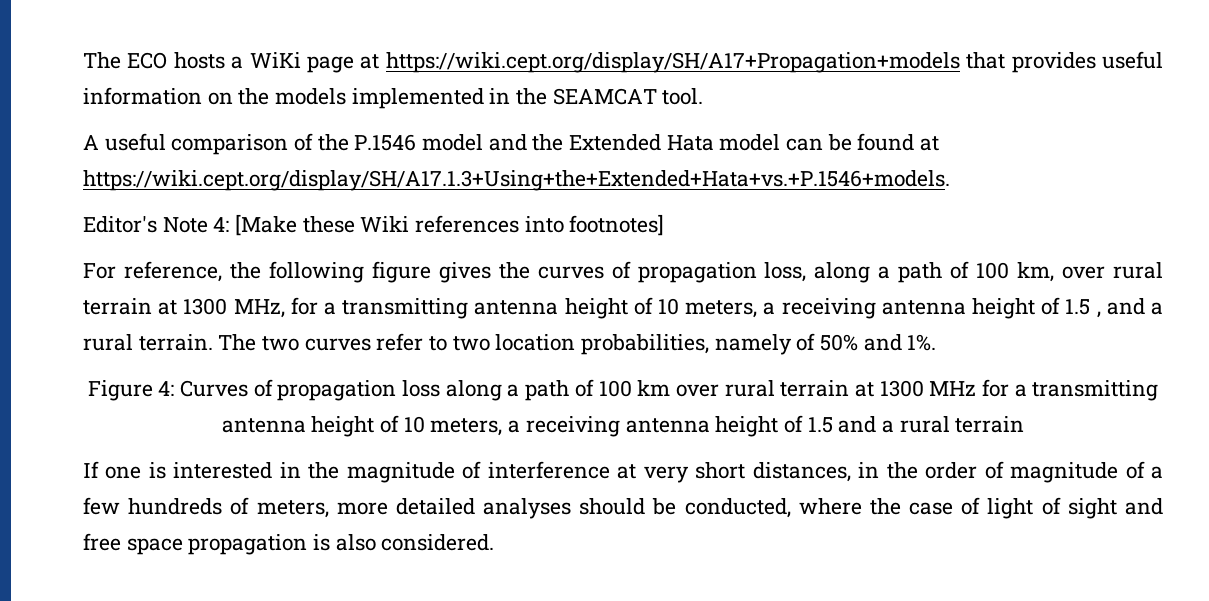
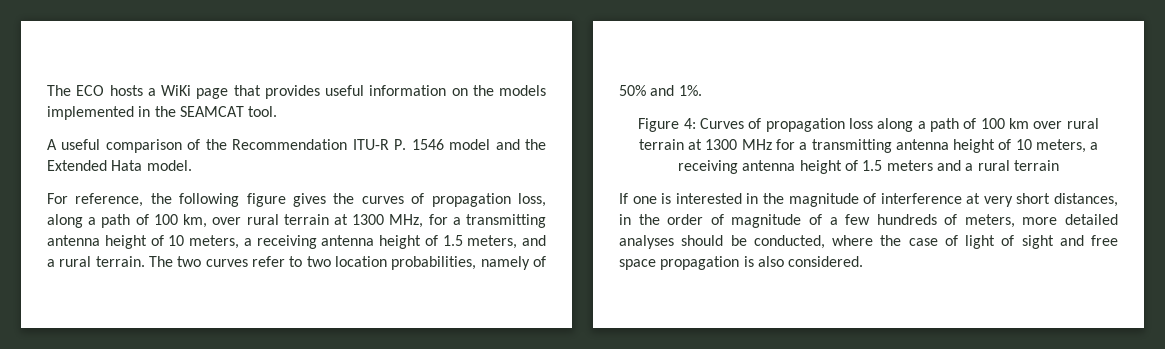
- The ECO hosts a WiKi page at https://wiki.cept.org/display/SH/A17+Propagation+models that provides useful information on the models implemented in the SEAMCAT tool.
+ The ECO hosts a WiKi page that provides useful information on the models implemented in the SEAMCAT tool.
- A useful comparison of the P.1546 model and the Extended Hata model can be found at https://wiki.cept.org/display/SH/A17.1.3+Using+the+Extended+Hata+vs.+P.1546+models.
- Editor's Note 4: [Make these Wiki references into footnotes]
+ A useful comparison of the Recommendation ITU-R P. 1546 model and the Extended Hata model.
- For reference, the following figure gives the curves of propagation loss, along a path of 100 km, over rural terrain at 1300 MHz, for a transmitting antenna height of 10 meters, a receiving antenna height of 1.5 , and a rural terrain.
+ For reference, the following figure gives the curves of propagation loss, along a path of 100 km, over rural terrain at 1300 MHz, for a transmitting antenna height of 10 meters, a receiving antenna height of 1.5 meters, and a rural terrain.
- Figure 4: Curves of propagation loss along a path of 100 km over rural terrain at 1300 MHz for a transmitting antenna height of 10 meters, a receiving antenna height of 1.5 and a rural terrain
+ Figure 4: Curves of propagation loss along a path of 100 km over rural terrain at 1300 MHz for a transmitting antenna height of 10 meters, a receiving antenna height of 1.5 meters and a rural terrain

